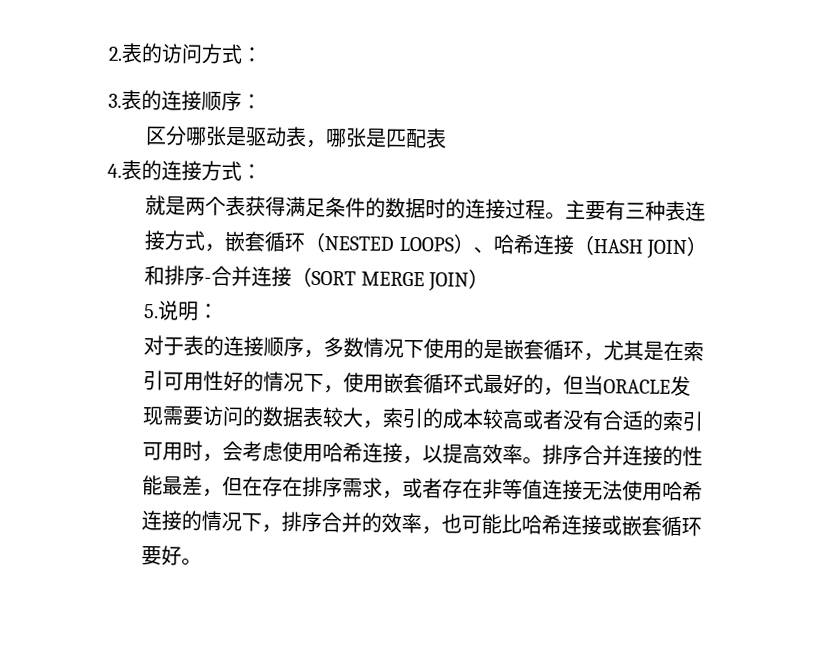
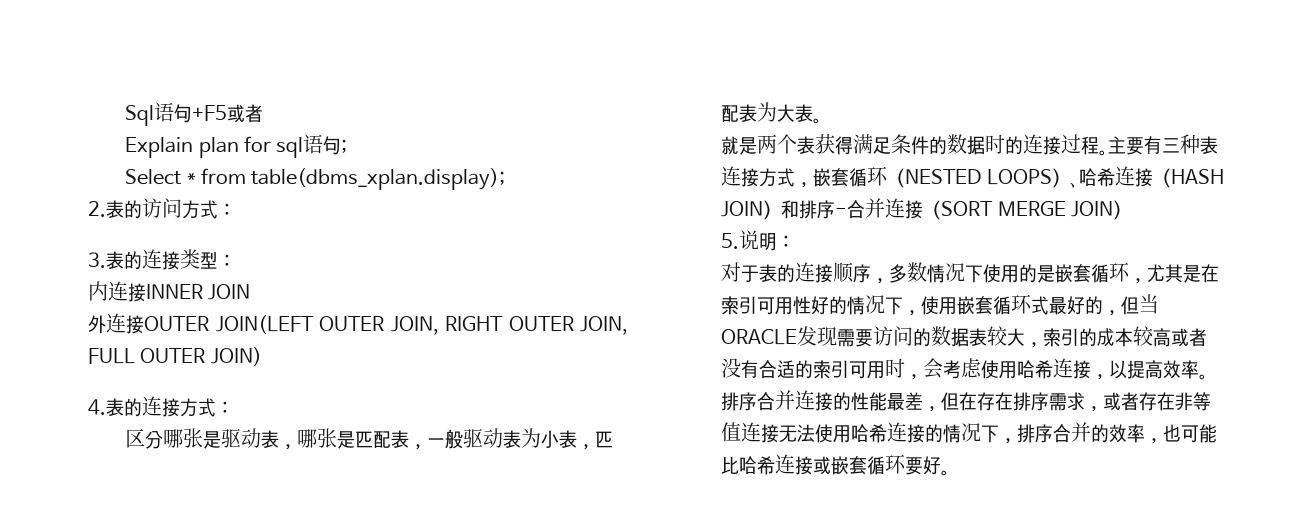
+ Sql语句+F5或者
+ Explain plan for sql语句;
+ Select * from table(dbms_xplan.display);
- 3.表的连接顺序：
+ 3.表的连接类型：
+ 内连接INNER JOIN
+ 外连接OUTER JOIN(LEFT OUTER JOIN, RIGHT OUTER JOIN, FULL OUTER JOIN)
+ 4.表的连接方式：
- 区分哪张是驱动表，哪张是匹配表
- 4.表的连接方式：
+ 区分哪张是驱动表，哪张是匹配表，一般驱动表为小表，匹配表为大表。

